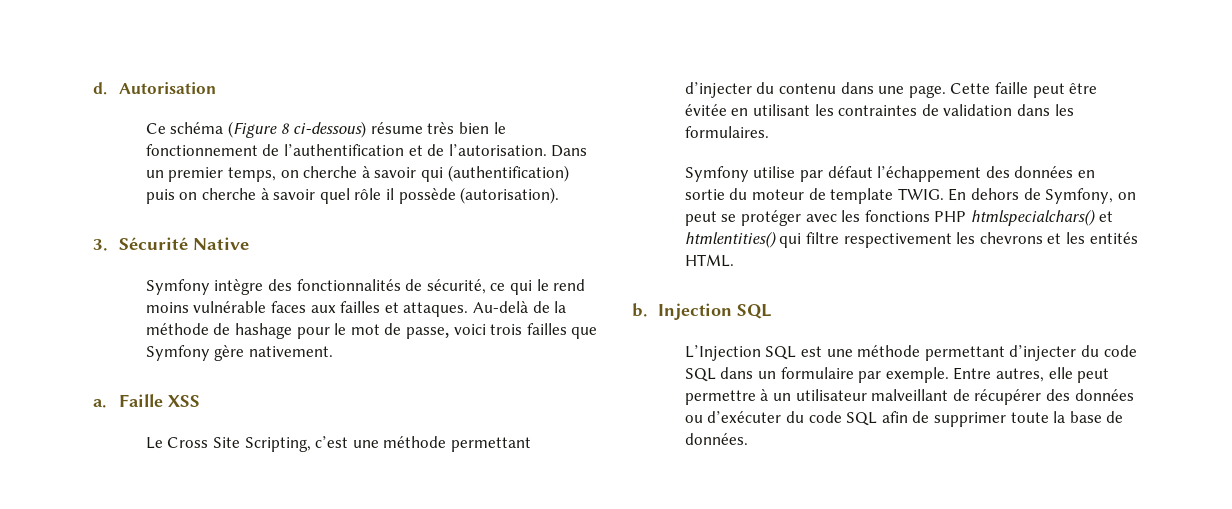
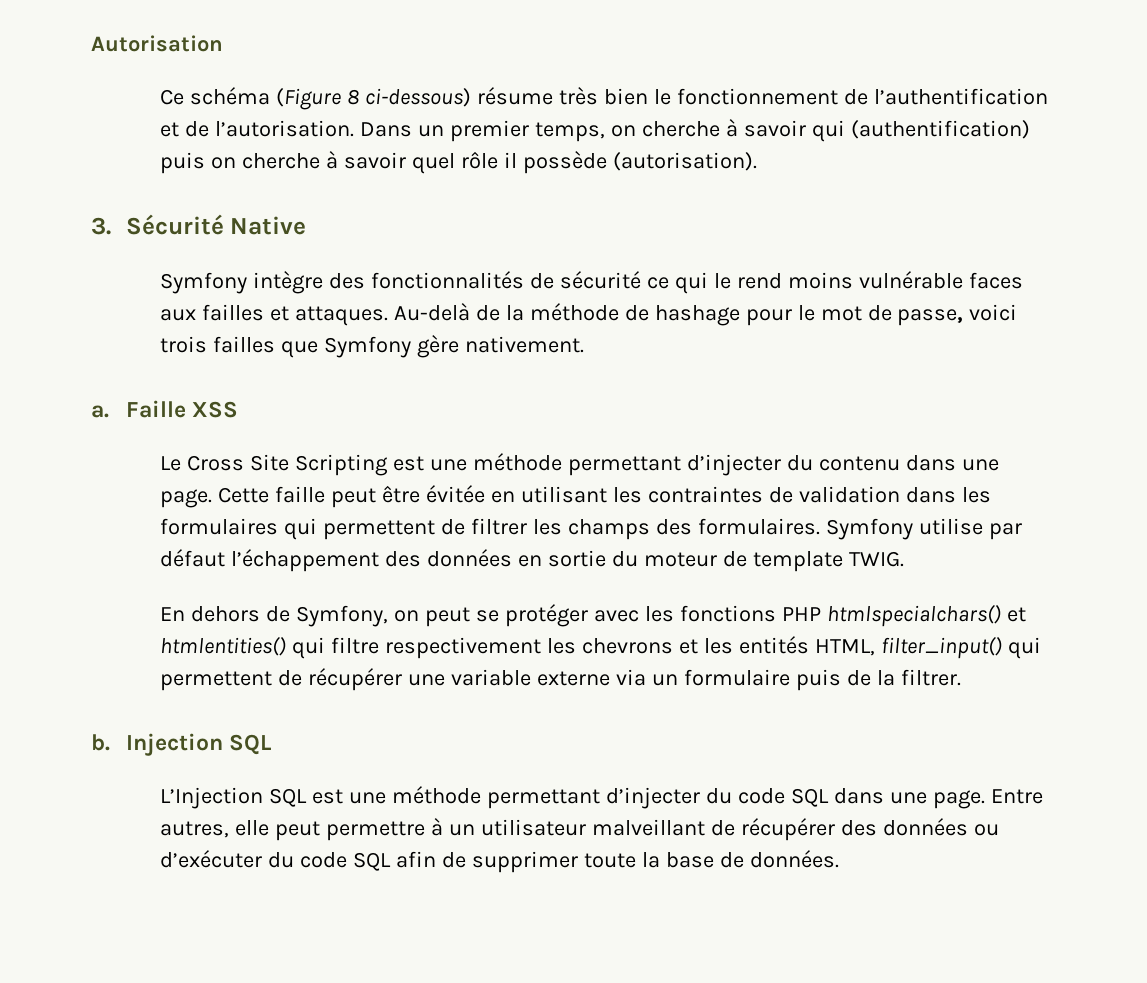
- d.
- Symfony intègre des fonctionnalités de sécurité, ce qui le rend moins vulnérable faces aux failles et attaques.
+ Symfony intègre des fonctionnalités de sécurité ce qui le rend moins vulnérable faces aux failles et attaques.
- Le Cross Site Scripting, c’est une méthode permettant d’injecter du contenu dans une page.
+ Le Cross Site Scripting est une méthode permettant d’injecter du contenu dans une page.
- Cette faille peut être évitée en utilisant les contraintes de validation dans les formulaires.
- Symfony utilise par défaut l’échappement des données en sortie du moteur de template TWIG. En dehors de Symfony, on peut se protéger avec les fonctions PHP htmlspecialchars() et htmlentities() qui filtre respectivement les chevrons et les entités HTML.
+ Cette faille peut être évitée en utilisant les contraintes de validation dans les formulaires qui permettent de filtrer les champs des formulaires. Symfony utilise par défaut l’échappement des données en sortie du moteur de template TWIG.
+ En dehors de Symfony, on peut se protéger avec les fonctions PHP htmlspecialchars() et htmlentities() qui filtre respectivement les chevrons et les entités HTML, filter_input() qui permettent de récupérer une variable externe via un formulaire puis de la filtrer.
- L’Injection SQL est une méthode permettant d’injecter du code SQL dans un formulaire par exemple.
+ L’Injection SQL est une méthode permettant d’injecter du code SQL dans une page.

